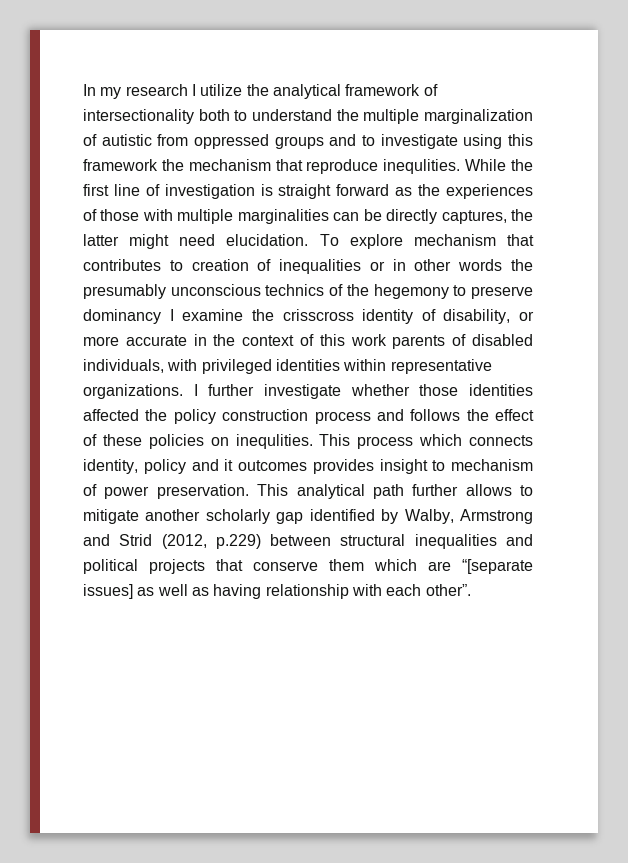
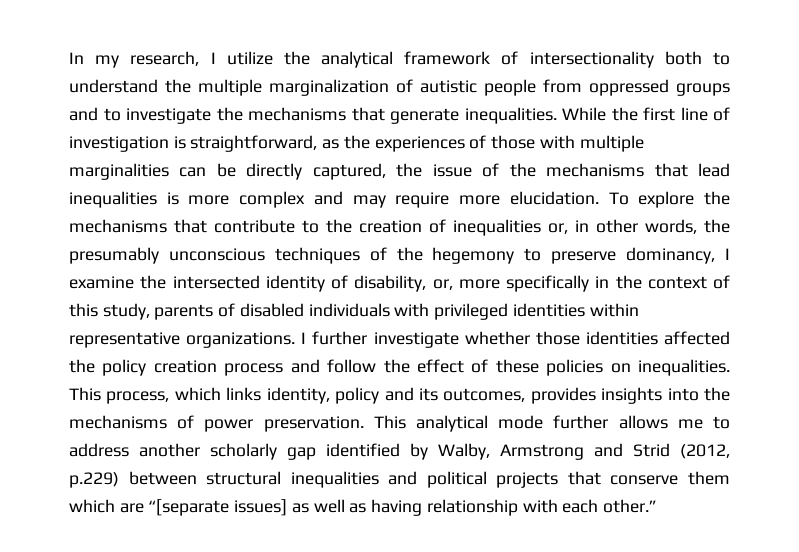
- In my research I utilize the analytical framework of intersectionality both to understand the multiple marginalization of autistic from oppressed groups and to investigate using this framework the mechanism that reproduce inequlities.
+ In my research, I utilize the analytical framework of intersectionality both to understand the multiple marginalization of autistic people from oppressed groups and to investigate the mechanisms that generate inequalities.
- While the first line of investigation is straight forward as the experiences of those with multiple marginalities can be directly captures, the latter might need elucidation. To explore mechanism that contributes to creation of inequalities or in other words the presumably unconscious technics of the hegemony to preserve dominancy I examine the crisscross identity of disability, or more accurate in the context of this work parents of disabled individuals, with privileged identities within representative organizations.
+ While the first line of investigation is straightforward, as the experiences of those with multiple marginalities can be directly captured, the issue of the mechanisms that lead inequalities is more complex and may require more elucidation. To explore the mechanisms that contribute to the creation of inequalities or, in other words, the presumably unconscious techniques of the hegemony to preserve dominancy, I examine the intersected identity of disability, or, more specifically in the context of this study, parents of disabled individuals with privileged identities within representative organizations.
- I further investigate whether those identities affected the policy construction process and follows the effect of these policies on inequlities. This process which connects identity, policy and it outcomes provides insight to mechanism of power preservation.
+ I further investigate whether those identities affected the policy creation process and follow the effect of these policies on inequalities. This process, which links identity, policy and its outcomes, provides insights into the mechanisms of power preservation.
- This analytical path further allows to mitigate another scholarly gap identified by Walby, Armstrong and Strid (2012, p.229) between structural inequalities and political projects that conserve them which are “[separate issues] as well as having relationship with each other”.
+ This analytical mode further allows me to address another scholarly gap identified by Walby, Armstrong and Strid (2012, p.229) between structural inequalities and political projects that conserve them which are “[separate issues] as well as having relationship with each other.”

